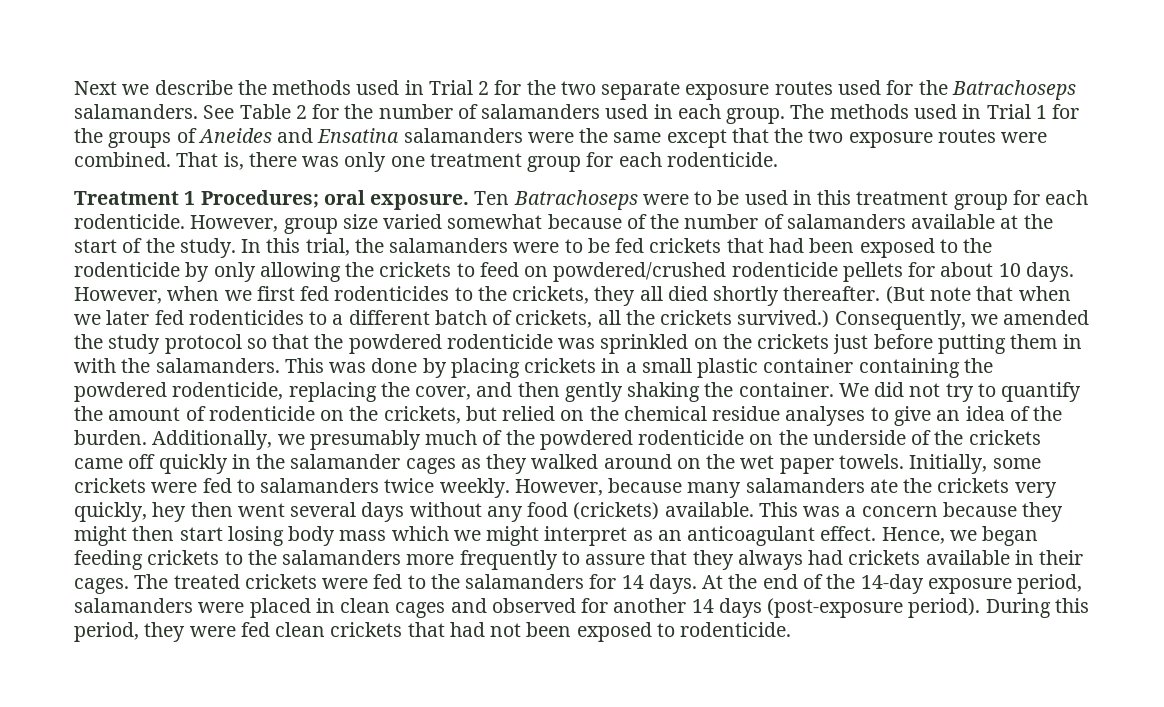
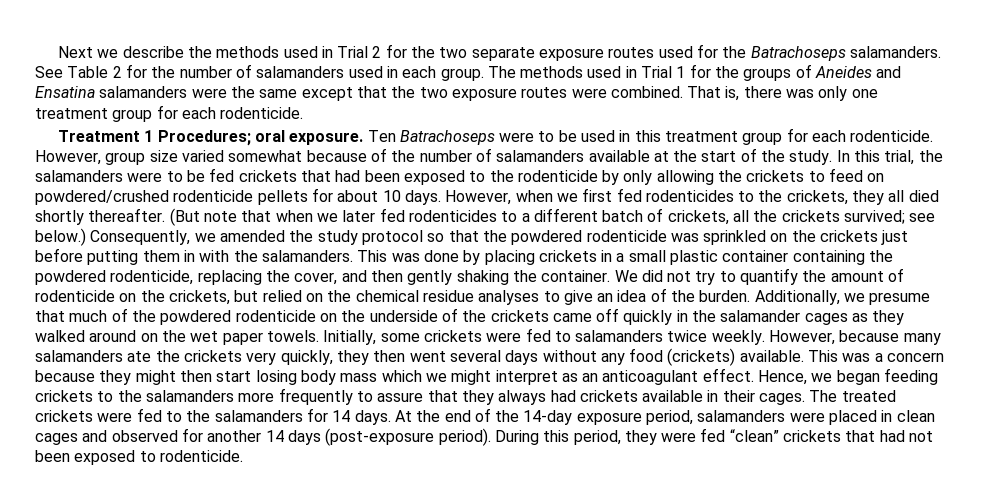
- (But note that when we later fed rodenticides to a different batch of crickets, all the crickets survived.)
+ (But note that when we later fed rodenticides to a different batch of crickets, all the crickets survived; see below.)
- Additionally, we presumably much of the powdered rodenticide on the underside of the crickets came off quickly in the salamander cages as they walked around on the wet paper towels.
+ Additionally, we presume that much of the powdered rodenticide on the underside of the crickets came off quickly in the salamander cages as they walked around on the wet paper towels.
- However, because many salamanders ate the crickets very quickly, hey then went several days without any food (crickets) available.
+ However, because many salamanders ate the crickets very quickly, they then went several days without any food (crickets) available.
- During this period, they were fed clean crickets that had not been exposed to rodenticide.
+ During this period, they were fed “clean” crickets that had not been exposed to rodenticide.

